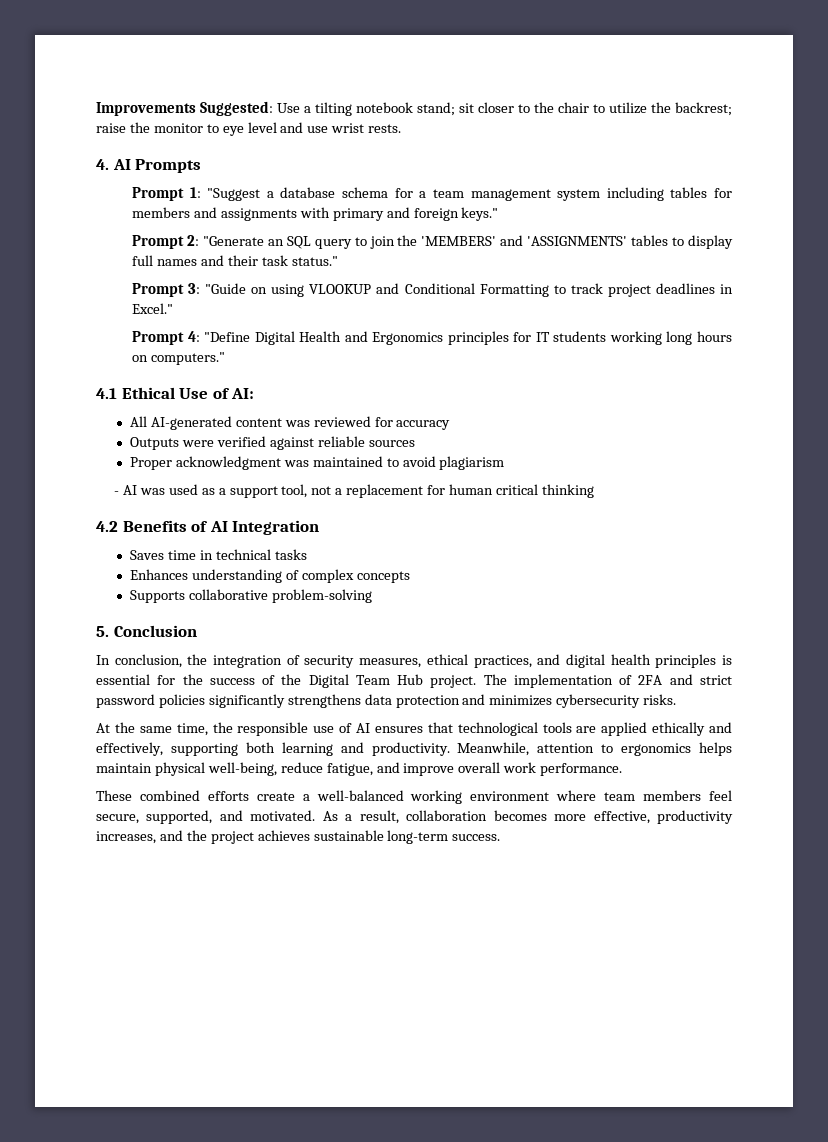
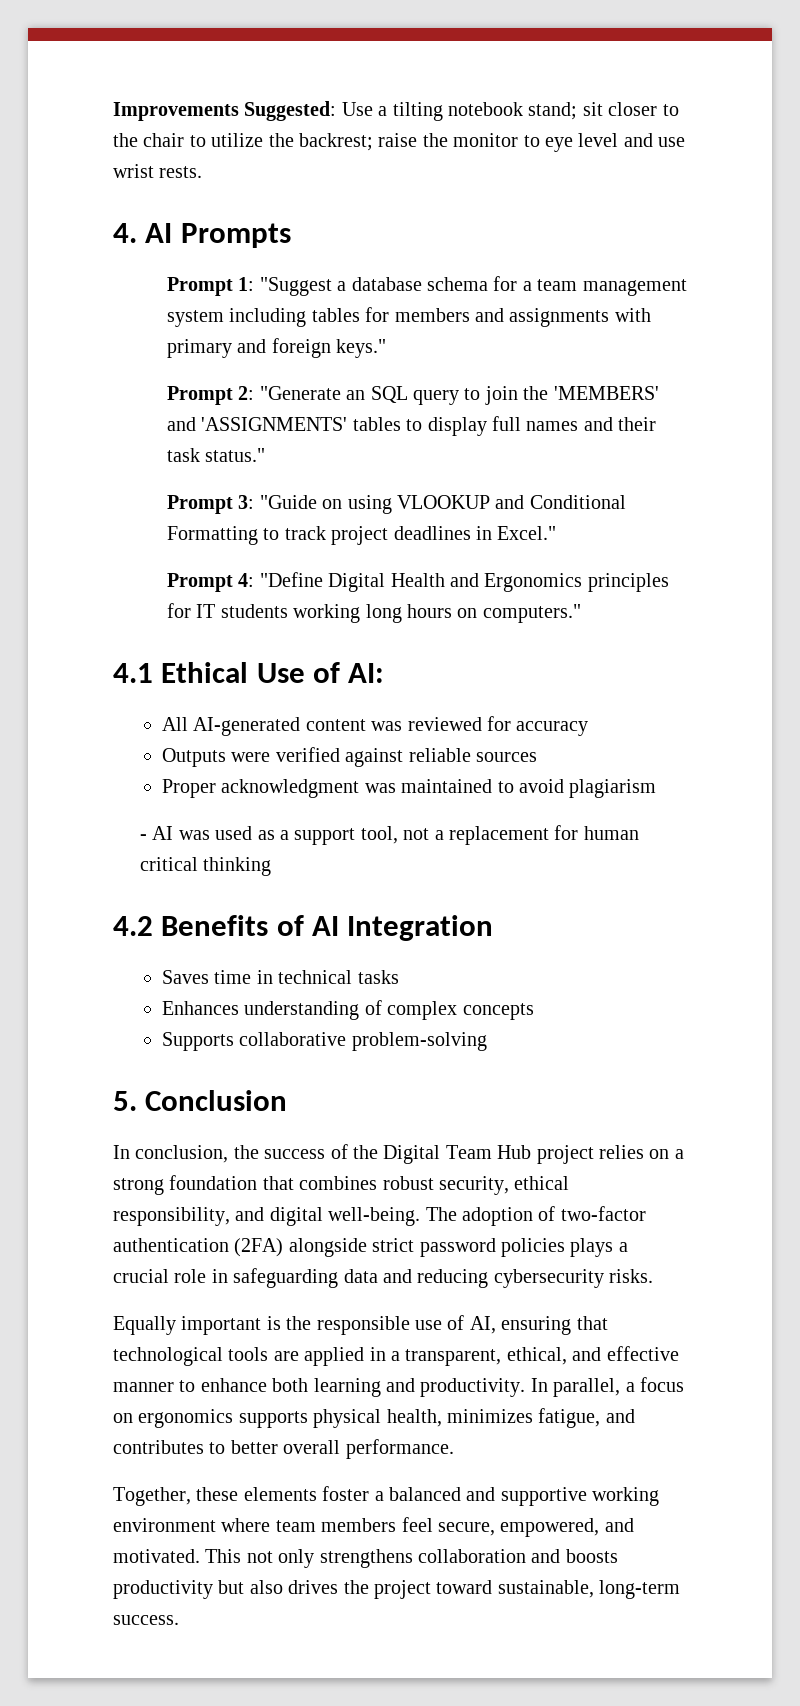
- In conclusion, the integration of security measures, ethical practices, and digital health principles is essential for the success of the Digital Team Hub project. The implementation of 2FA and strict password policies significantly strengthens data protection and minimizes cybersecurity risks.
- At the same time, the responsible use of AI ensures that technological tools are applied ethically and effectively, supporting both learning and productivity. Meanwhile, attention to ergonomics helps maintain physical well-being, reduce fatigue, and improve overall work performance.
- These combined efforts create a well-balanced working environment where team members feel secure, supported, and motivated.
+ In conclusion, the success of the Digital Team Hub project relies on a strong foundation that combines robust security, ethical responsibility, and digital well-being. The adoption of two-factor authentication (2FA) alongside strict password policies plays a crucial role in safeguarding data and reducing cybersecurity risks.
+ Equally important is the responsible use of AI, ensuring that technological tools are applied in a transparent, ethical, and effective manner to enhance both learning and productivity. In parallel, a focus on ergonomics supports physical health, minimizes fatigue, and contributes to better overall performance.
+ Together, these elements foster a balanced and supportive working environment where team members feel secure, empowered, and motivated.
- As a result, collaboration becomes more effective, productivity increases, and the project achieves sustainable long-term success.
+ This not only strengthens collaboration and boosts productivity but also drives the project toward sustainable, long-term success.

